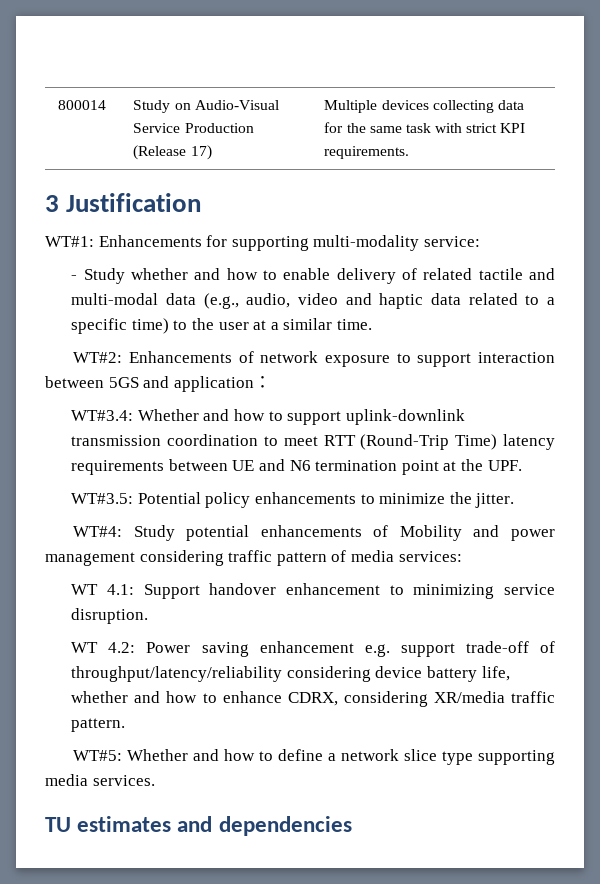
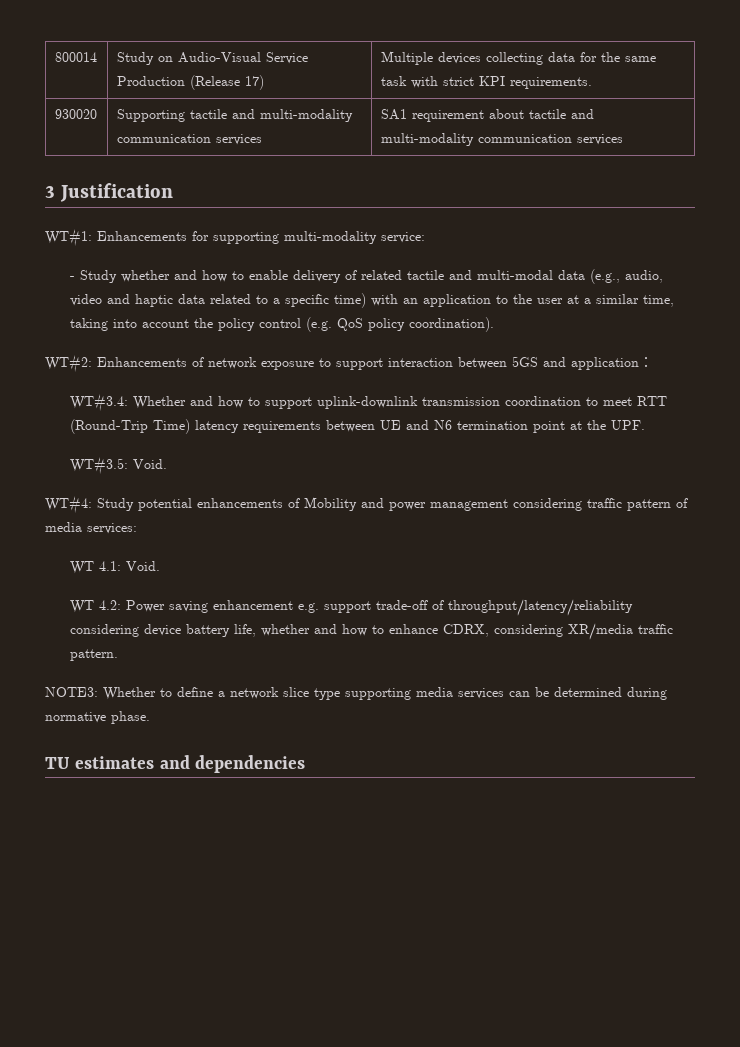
+ 930020 | Supporting tactile and multi-modality communication services | SA1 requirement about tactile and multi-modality communication services
- - Study whether and how to enable delivery of related tactile and multi-modal data (e.g., audio, video and haptic data related to a specific time) to the user at a similar time.
+ - Study whether and how to enable delivery of related tactile and multi-modal data (e.g., audio, video and haptic data related to a specific time) with an application to the user at a similar time, taking into account the policy control (e.g. QoS policy coordination).
- WT#3.5: Potential policy enhancements to minimize the jitter.
+ WT#3.5: Void.
- WT 4.1: Support handover enhancement to minimizing service disruption.
+ WT 4.1: Void.
- WT#5: Whether and how to define a network slice type supporting media services.
+ NOTE3: Whether to define a network slice type supporting media services can be determined during normative phase.

